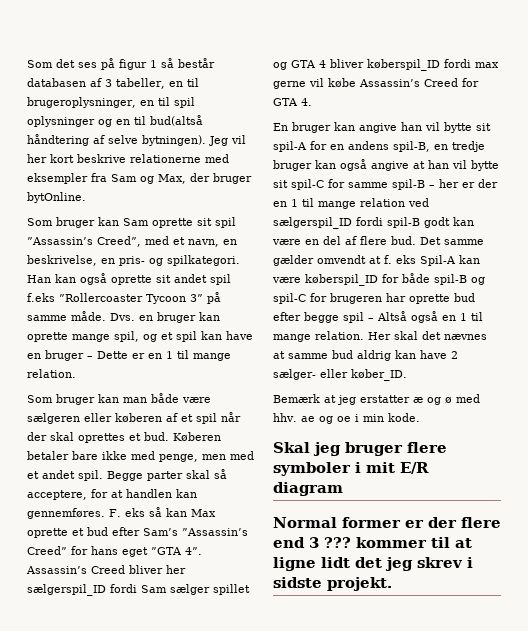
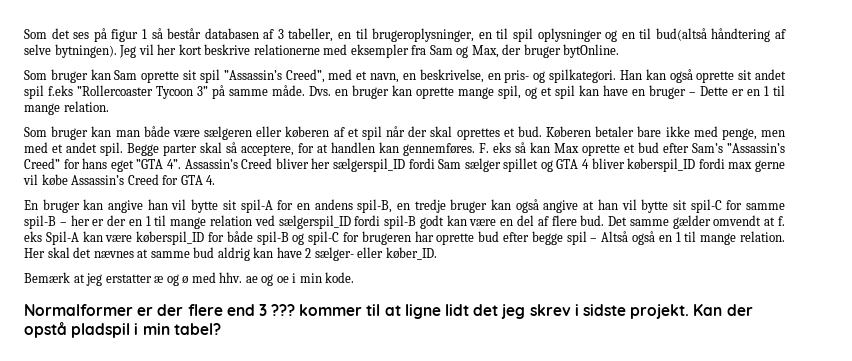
- Skal jeg bruger flere symboler i mit E/R diagram
- Normal former er der flere end 3 ??? kommer til at ligne lidt det jeg skrev i sidste projekt.
+ Normalformer er der flere end 3 ??? kommer til at ligne lidt det jeg skrev i sidste projekt.
+ Kan der opstå pladspil i min tabel?

